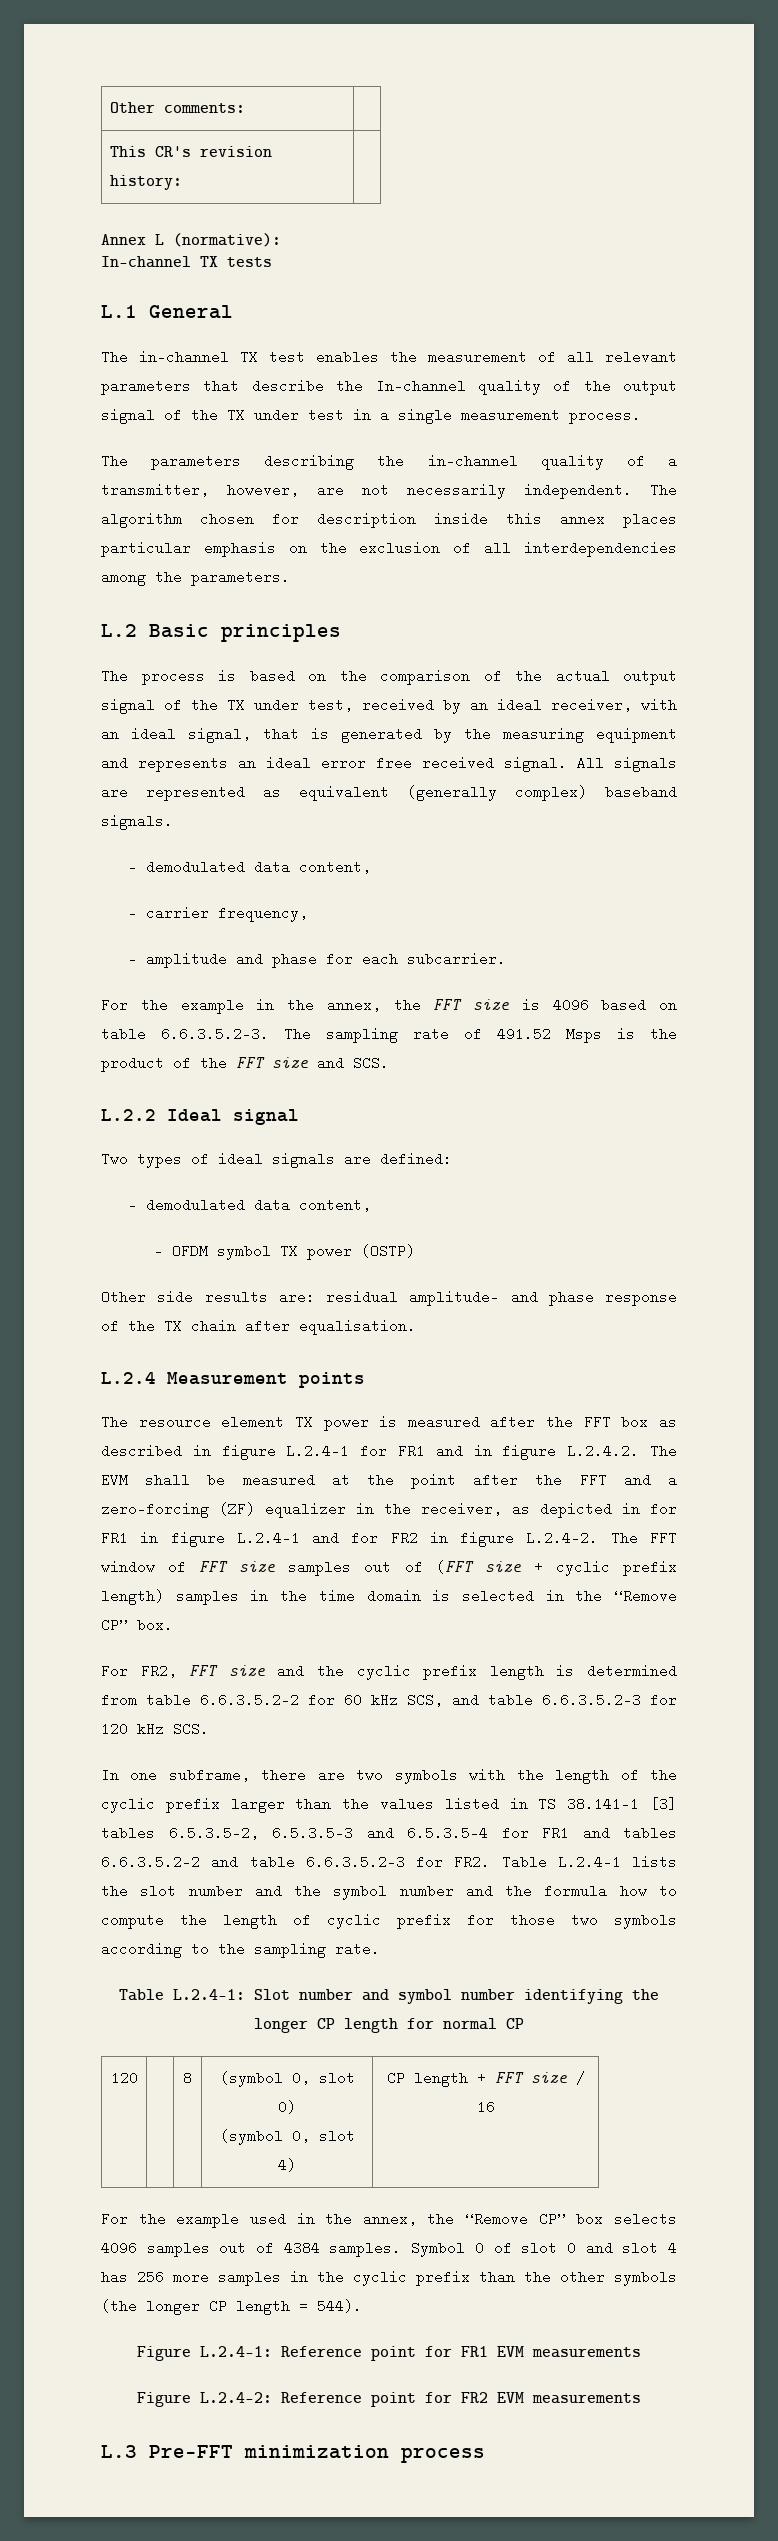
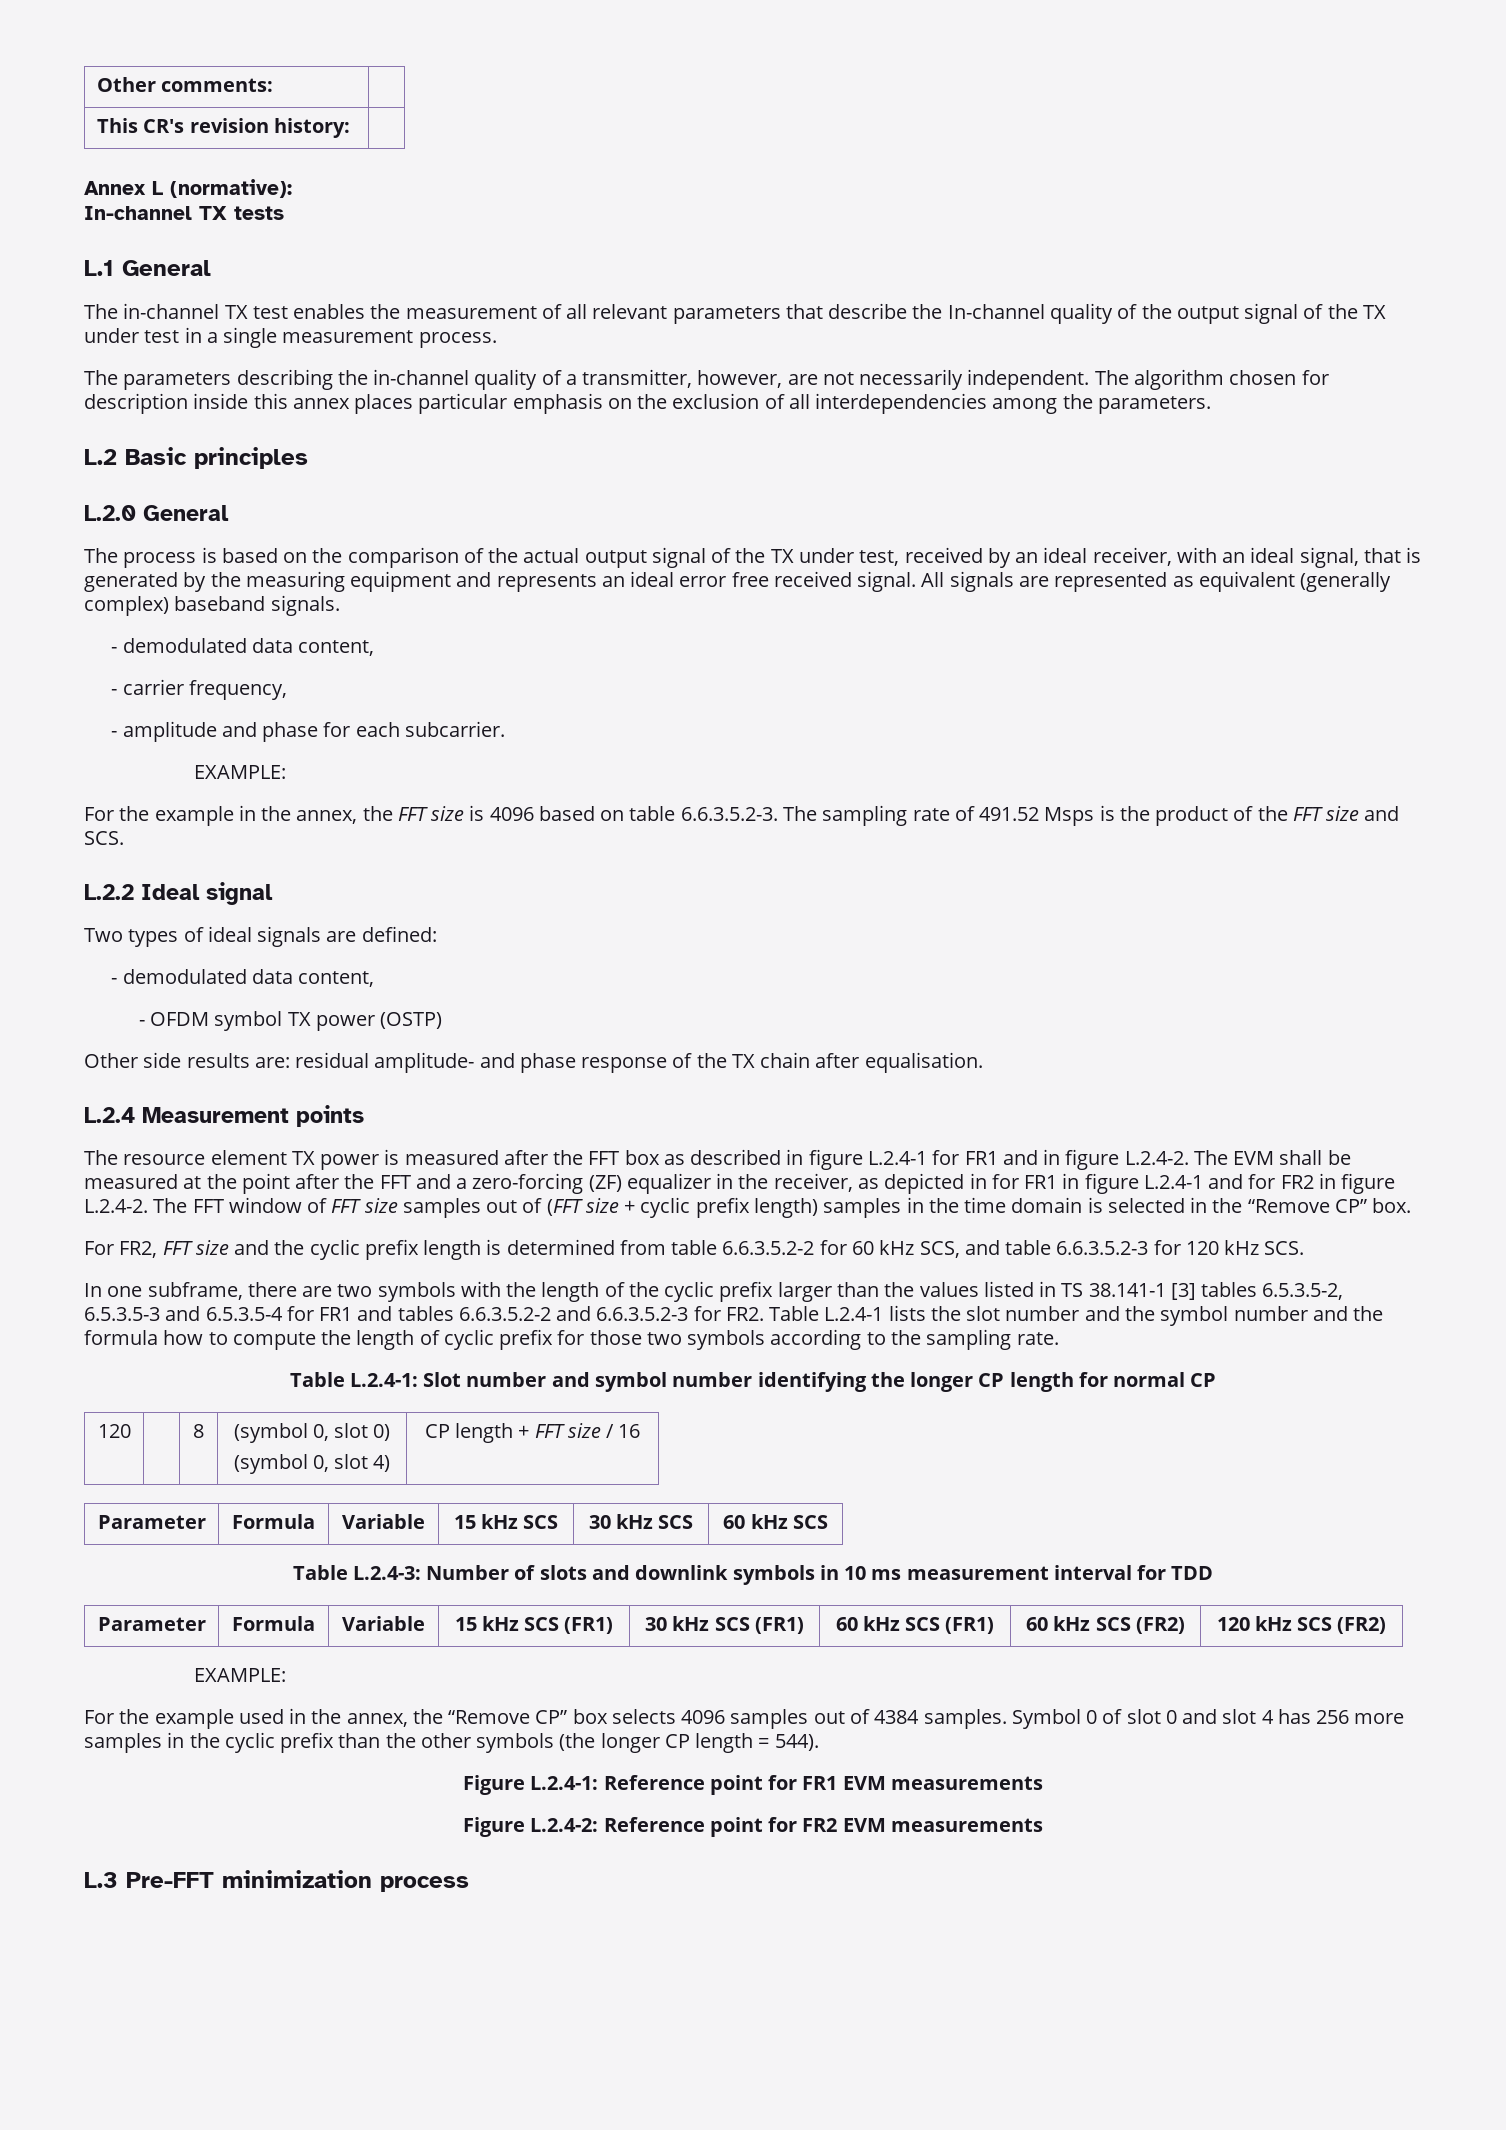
+ L.2.0 General
  - amplitude and phase for each subcarrier.
+ EXAMPLE:
- The resource element TX power is measured after the FFT box as described in figure L.2.4-1 for FR1 and in figure L.2.4.2. The EVM shall be measured at the point after the FFT and a zero-forcing (ZF) equalizer in the receiver, as depicted in for FR1 in figure L.2.4-1 and for FR2 in figure L.2.4-2. The FFT window of FFT size samples out of (FFT size + cyclic prefix length) samples in the time domain is selected in the “Remove CP” box.
+ The resource element TX power is measured after the FFT box as described in figure L.2.4-1 for FR1 and in figure L.2.4-2. The EVM shall be measured at the point after the FFT and a zero-forcing (ZF) equalizer in the receiver, as depicted in for FR1 in figure L.2.4-1 and for FR2 in figure L.2.4-2. The FFT window of FFT size samples out of (FFT size + cyclic prefix length) samples in the time domain is selected in the “Remove CP” box.
- In one subframe, there are two symbols with the length of the cyclic prefix larger than the values listed in TS 38.141-1 [3] tables 6.5.3.5-2, 6.5.3.5-3 and 6.5.3.5-4 for FR1 and tables 6.6.3.5.2-2 and table 6.6.3.5.2-3 for FR2. Table L.2.4-1 lists the slot number and the symbol number and the formula how to compute the length of cyclic prefix for those two symbols according to the sampling rate.
+ In one subframe, there are two symbols with the length of the cyclic prefix larger than the values listed in TS 38.141-1 [3] tables 6.5.3.5-2, 6.5.3.5-3 and 6.5.3.5-4 for FR1 and tables 6.6.3.5.2-2 and 6.6.3.5.2-3 for FR2. Table L.2.4-1 lists the slot number and the symbol number and the formula how to compute the length of cyclic prefix for those two symbols according to the sampling rate.
+ Parameter | Formula | Variable | 15 kHz SCS | 30 kHz SCS | 60 kHz SCS
+ Table L.2.4-3: Number of slots and downlink symbols in 10 ms measurement interval for TDD
+ Parameter | Formula | Variable | 15 kHz SCS (FR1) | 30 kHz SCS (FR1) | 60 kHz SCS (FR1) | 60 kHz SCS (FR2) | 120 kHz SCS (FR2)
+ EXAMPLE:

